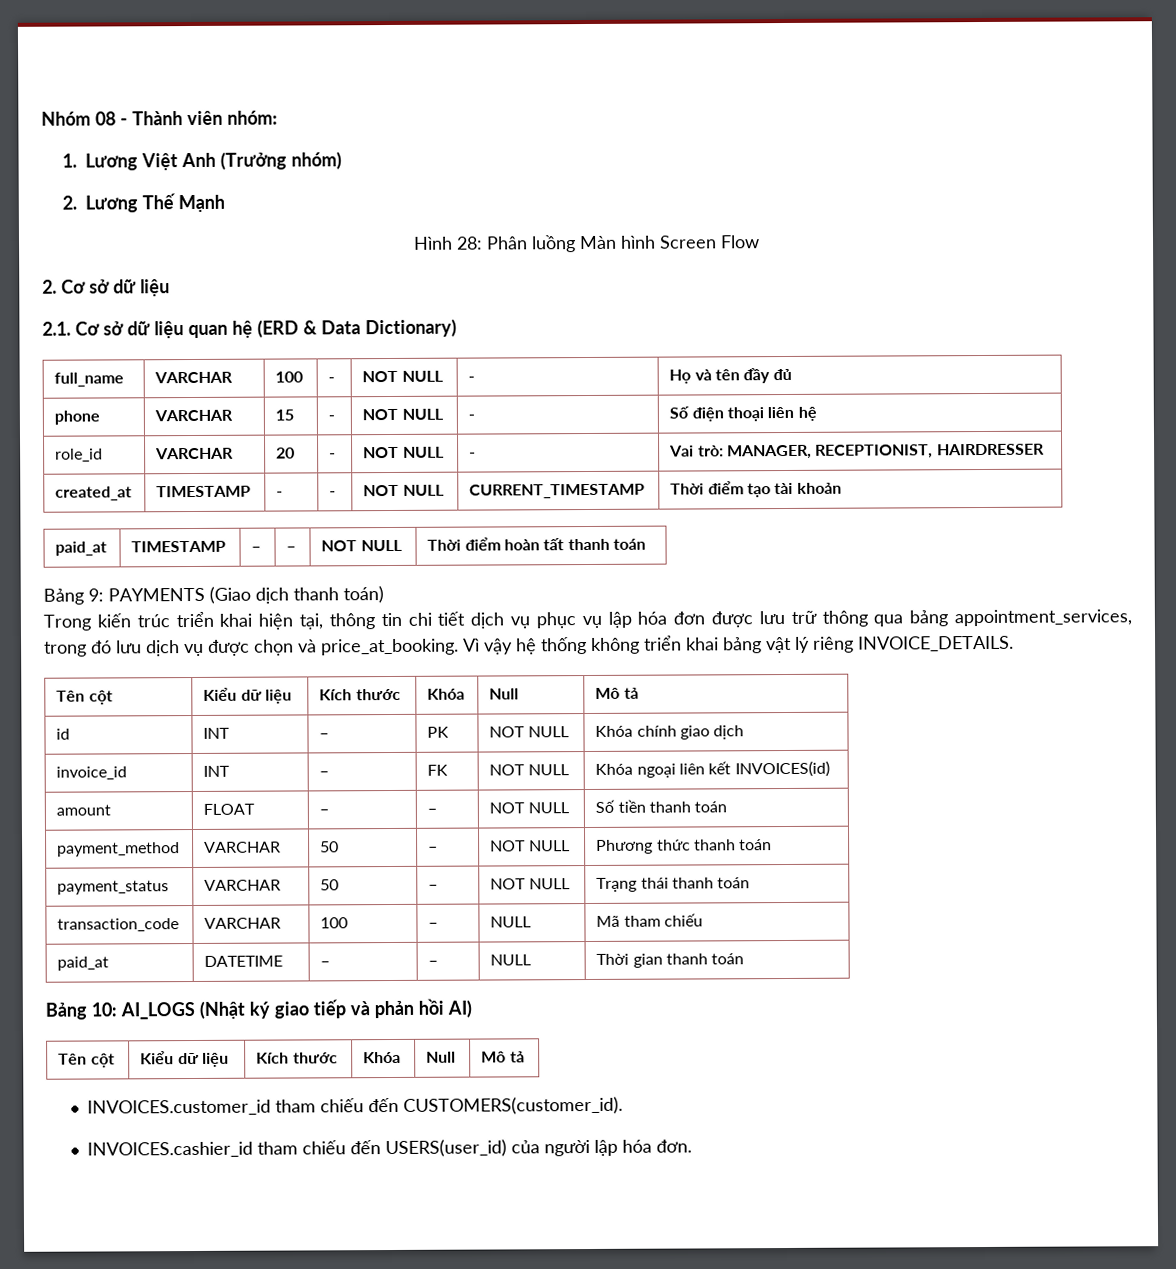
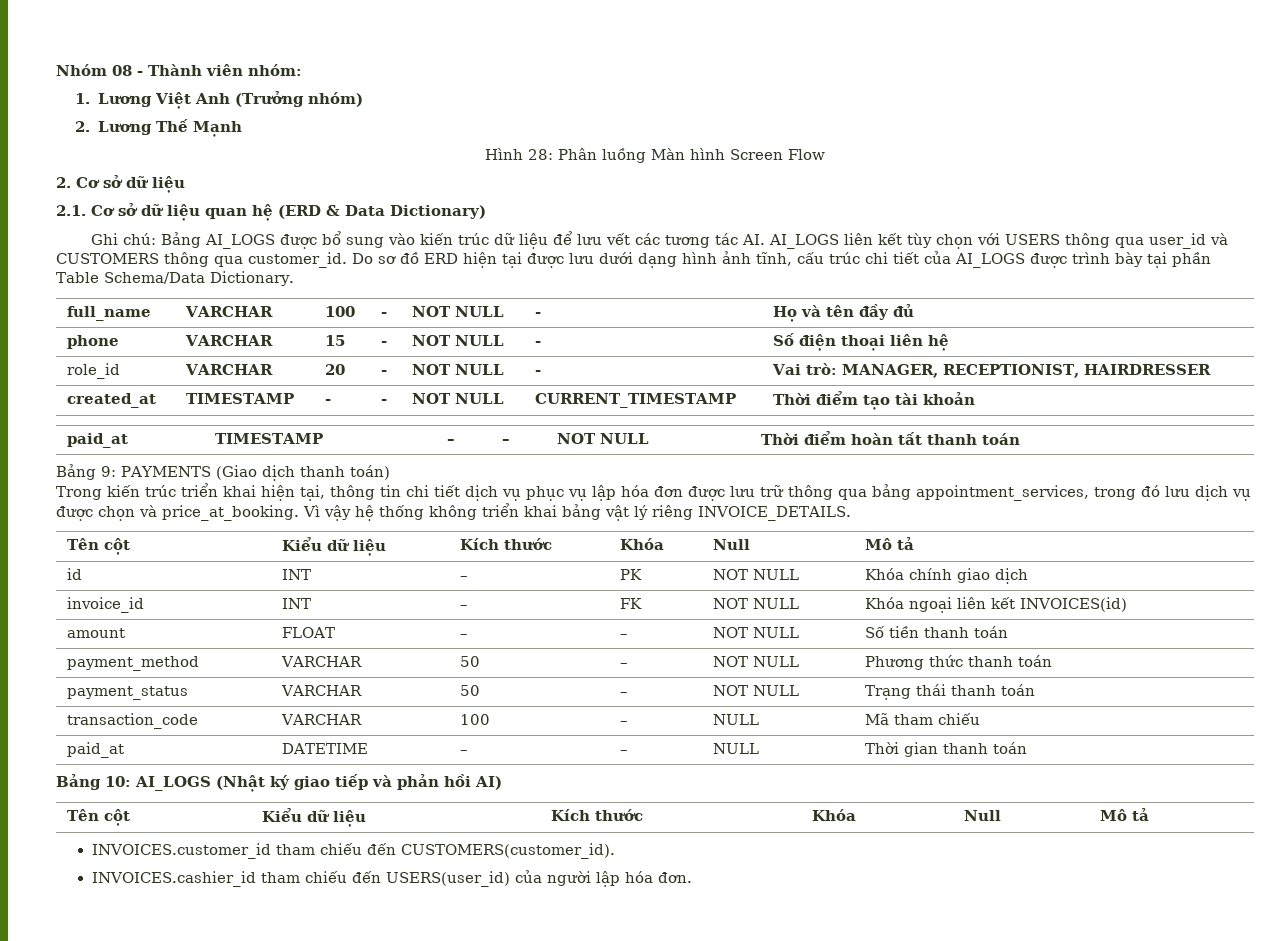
+ Ghi chú: Bảng AI_LOGS được bổ sung vào kiến trúc dữ liệu để lưu vết các tương tác AI. AI_LOGS liên kết tùy chọn với USERS thông qua user_id và CUSTOMERS thông qua customer_id. Do sơ đồ ERD hiện tại được lưu dưới dạng hình ảnh tĩnh, cấu trúc chi tiết của AI_LOGS được trình bày tại phần Table Schema/Data Dictionary.

